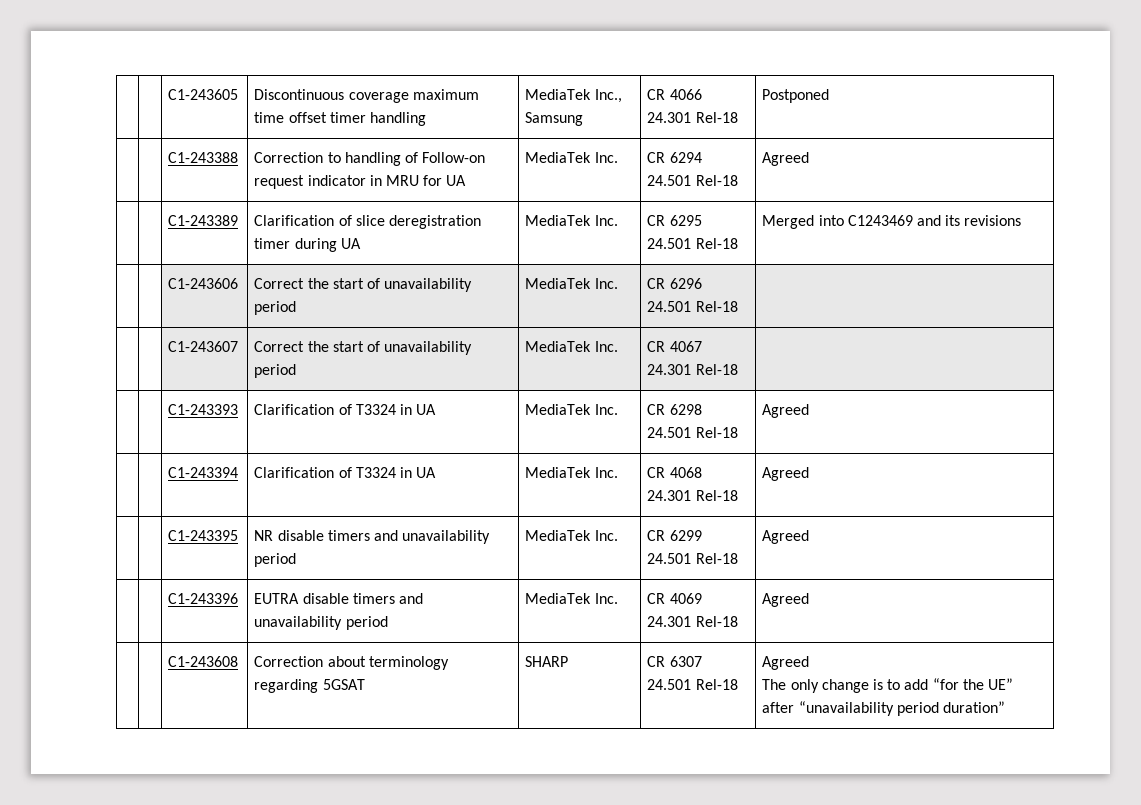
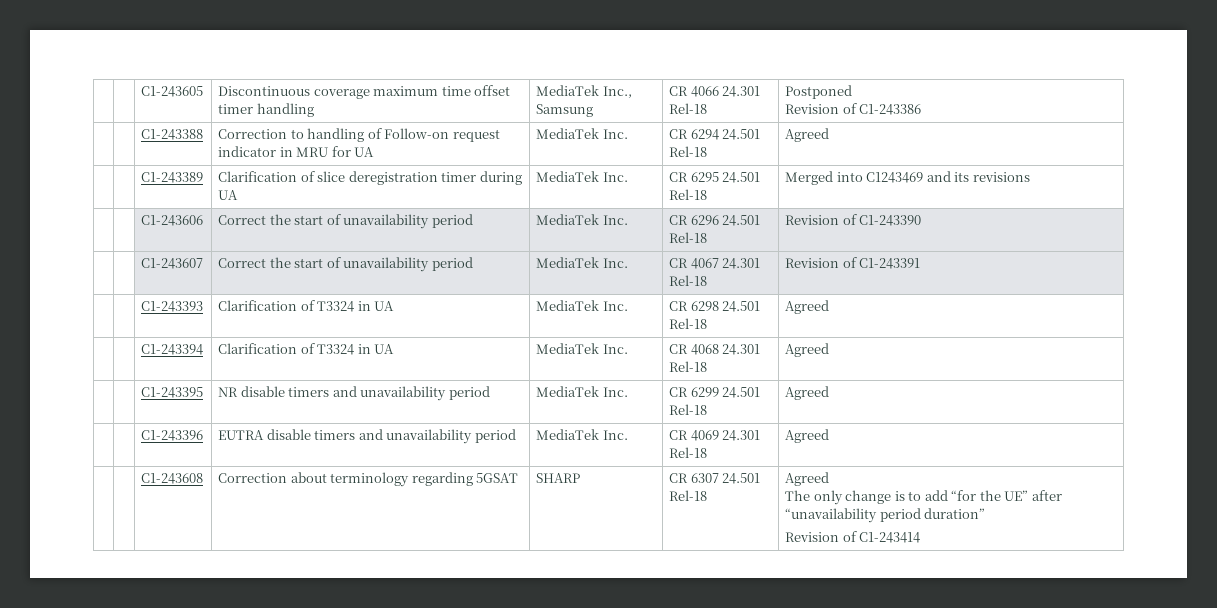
  | | C1-243605 | Discontinuous coverage maximum time offset timer handling | MediaTek Inc., Samsung | CR 4066 24.301 Rel-18 | Postponed
+ Revision of C1-243386
- | | C1-243606 | Correct the start of unavailability period | MediaTek Inc. | CR 6296 24.501 Rel-18 |
+ | | C1-243606 | Correct the start of unavailability period | MediaTek Inc. | CR 6296 24.501 Rel-18 | Revision of C1-243390
- | | C1-243607 | Correct the start of unavailability period | MediaTek Inc. | CR 4067 24.301 Rel-18 |
+ | | C1-243607 | Correct the start of unavailability period | MediaTek Inc. | CR 4067 24.301 Rel-18 | Revision of C1-243391
  | | C1-243608 | Correction about terminology regarding 5GSAT | SHARP | CR 6307 24.501 Rel-18 | Agreed
  The only change is to add “for the UE” after “unavailability period duration”
+ Revision of C1-243414

